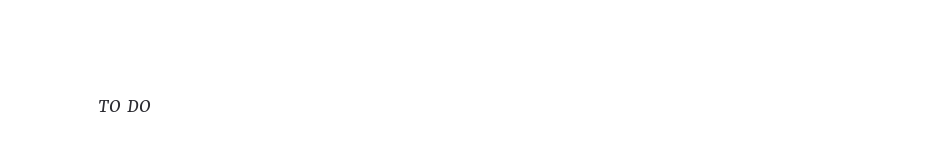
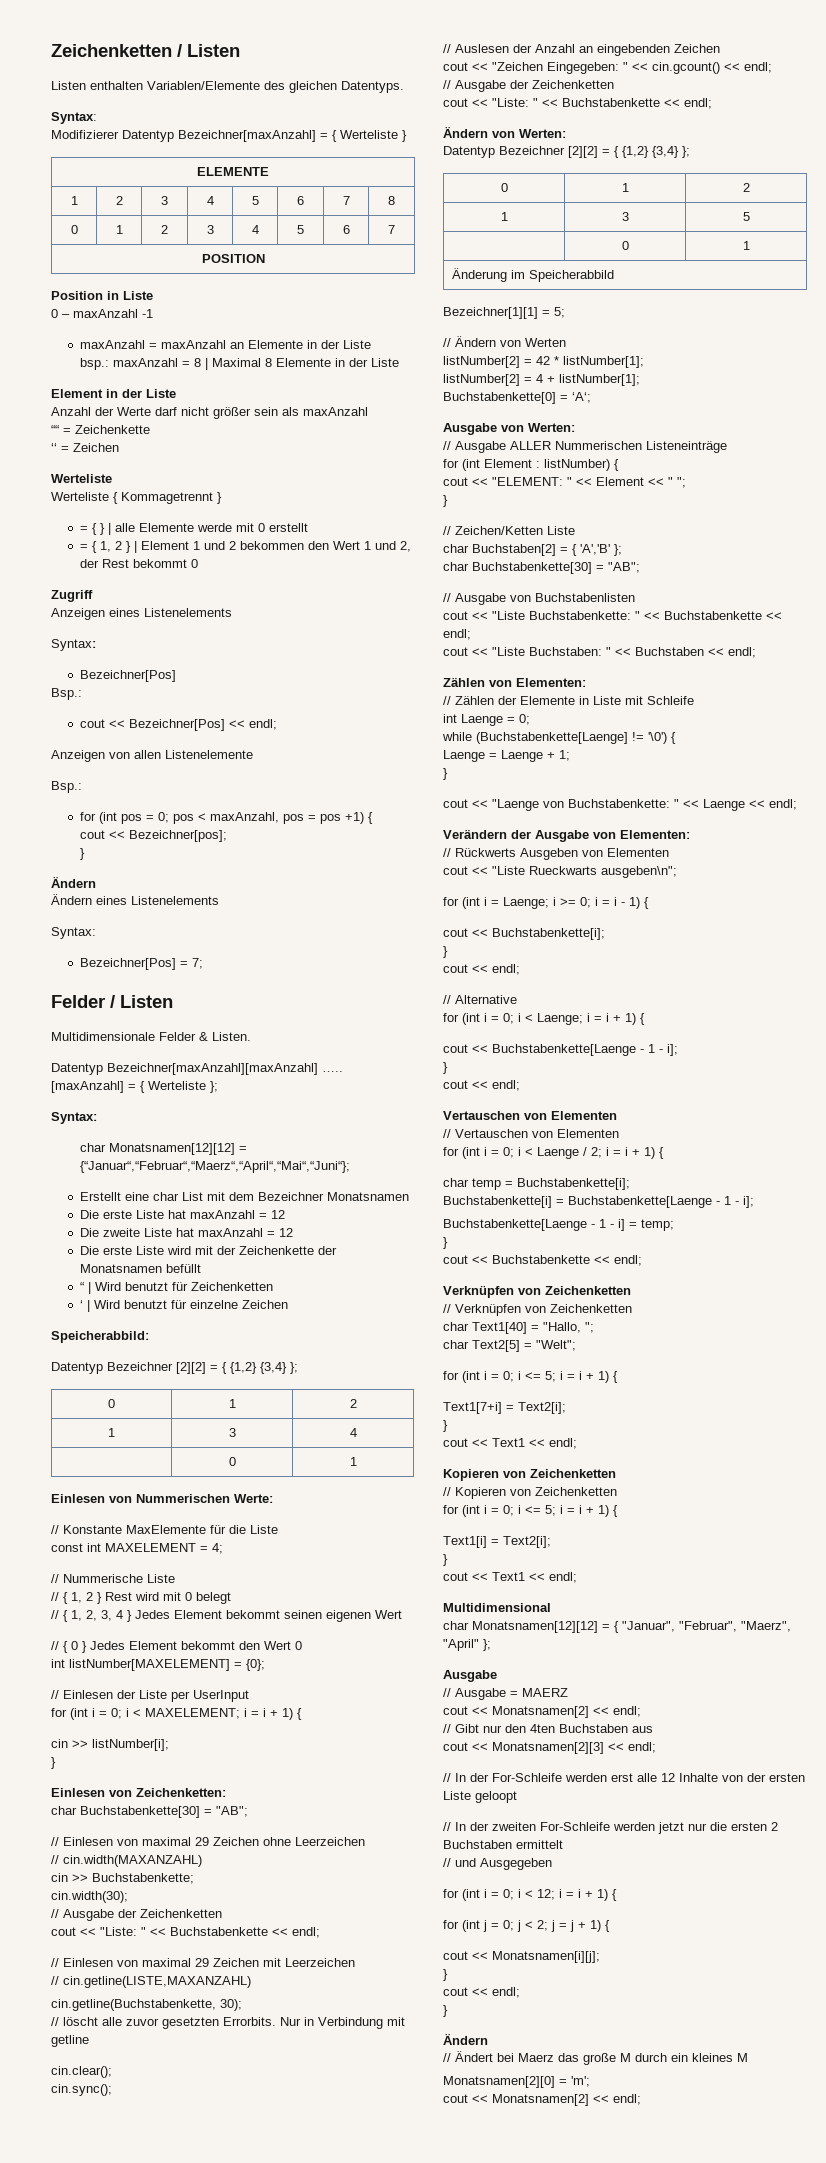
- TO DO
+ Zeichenketten / Listen
+ Listen enthalten Variablen/Elemente des gleichen Datentyps.
+ Syntax:
+ Modifizierer Datentyp Bezeichner[maxAnzahl] = { Werteliste }
+ ELEMENTE
+ 1 | 2 | 3 | 4 | 5 | 6 | 7 | 8
+ 0 | 1 | 2 | 3 | 4 | 5 | 6 | 7
+ POSITION
+ Position in Liste
+ 0 – maxAnzahl -1
+ maxAnzahl = maxAnzahl an Elemente in der Liste
+ bsp.: maxAnzahl = 8 | Maximal 8 Elemente in der Liste
+ Element in der Liste
+ Anzahl der Werte darf nicht größer sein als maxAnzahl
+ ““ = Zeichenkette
+ ‘‘ = Zeichen
+ Werteliste
+ Werteliste { Kommagetrennt }
+ = { } | alle Elemente werde mit 0 erstellt
+ = { 1, 2 } | Element 1 und 2 bekommen den Wert 1 und 2, der Rest bekommt 0
+ Zugriff
+ Anzeigen eines Listenelements
+ Syntax:
+ Bezeichner[Pos]
+ Bsp.:
+ cout << Bezeichner[Pos] << endl;
+ Anzeigen von allen Listenelemente
+ Bsp.:
+ for (int pos = 0; pos < maxAnzahl, pos = pos +1) {
+ cout << Bezeichner[pos];
+ }
+ Ändern
+ Ändern eines Listenelements
+ Syntax:
+ Bezeichner[Pos] = 7;
+ Felder / Listen
+ Multidimensionale Felder & Listen.
+ Datentyp Bezeichner[maxAnzahl][maxAnzahl] ….. [maxAnzahl] = { Werteliste };
+ Syntax:
+ char Monatsnamen[12][12] = {“Januar“,“Februar“,“Maerz“,“April“,“Mai“,“Juni“};
+ Erstellt eine char List mit dem Bezeichner Monatsnamen
+ Die erste Liste hat maxAnzahl = 12
+ Die zweite Liste hat maxAnzahl = 12
+ Die erste Liste wird mit der Zeichenkette der Monatsnamen befüllt
+ “ | Wird benutzt für Zeichenketten
+ ‘ | Wird benutzt für einzelne Zeichen
+ Speicherabbild:
+ Datentyp Bezeichner [2][2] = { {1,2} {3,4} };
+ 0 | 1 | 2
+ 1 | 3 | 4
+ | 0 | 1
+ Einlesen von Nummerischen Werte:
+ // Konstante MaxElemente für die Liste
+ const int MAXELEMENT = 4;
+ // Nummerische Liste
+ // { 1, 2 } Rest wird mit 0 belegt
+ // { 1, 2, 3, 4 } Jedes Element bekommt seinen eigenen Wert
+ // { 0 } Jedes Element bekommt den Wert 0
+ int listNumber[MAXELEMENT] = {0};
+ // Einlesen der Liste per UserInput
+ for (int i = 0; i < MAXELEMENT; i = i + 1) {
+ cin >> listNumber[i];
+ }
+ Einlesen von Zeichenketten:
+ char Buchstabenkette[30] = "AB";
+ // Einlesen von maximal 29 Zeichen ohne Leerzeichen
+ // cin.width(MAXANZAHL)
+ cin >> Buchstabenkette;
+ cin.width(30);
+ // Ausgabe der Zeichenketten
+ cout << "Liste: " << Buchstabenkette << endl;
+ // Einlesen von maximal 29 Zeichen mit Leerzeichen
+ // cin.getline(LISTE,MAXANZAHL)
+ cin.getline(Buchstabenkette, 30);
+ // löscht alle zuvor gesetzten Errorbits. Nur in Verbindung mit getline
+ cin.clear();
+ cin.sync();
+ // Auslesen der Anzahl an eingebenden Zeichen
+ cout << "Zeichen Eingegeben: " << cin.gcount() << endl;
+ // Ausgabe der Zeichenketten
+ cout << "Liste: " << Buchstabenkette << endl;
+ Ändern von Werten:
+ Datentyp Bezeichner [2][2] = { {1,2} {3,4} };
+ 0 | 1 | 2
+ 1 | 3 | 5
+ | 0 | 1
+ Änderung im Speicherabbild
+ Bezeichner[1][1] = 5;
+ // Ändern von Werten
+ listNumber[2] = 42 * listNumber[1];
+ listNumber[2] = 4 + listNumber[1];
+ Buchstabenkette[0] = ‘A‘;
+ Ausgabe von Werten:
+ // Ausgabe ALLER Nummerischen Listeneinträge
+ for (int Element : listNumber) {
+ cout << "ELEMENT: " << Element << " ";
+ }
+ // Zeichen/Ketten Liste
+ char Buchstaben[2] = { 'A','B' };
+ char Buchstabenkette[30] = "AB";
+ // Ausgabe von Buchstabenlisten
+ cout << "Liste Buchstabenkette: " << Buchstabenkette << endl;
+ cout << "Liste Buchstaben: " << Buchstaben << endl;
+ Zählen von Elementen:
+ // Zählen der Elemente in Liste mit Schleife
+ int Laenge = 0;
+ while (Buchstabenkette[Laenge] != '\0') {
+ Laenge = Laenge + 1;
+ }
+ cout << "Laenge von Buchstabenkette: " << Laenge << endl;
+ Verändern der Ausgabe von Elementen:
+ // Rückwerts Ausgeben von Elementen
+ cout << "Liste Rueckwarts ausgeben\n";
+ for (int i = Laenge; i >= 0; i = i - 1) {
+ cout << Buchstabenkette[i];
+ }
+ cout << endl;
+ // Alternative
+ for (int i = 0; i < Laenge; i = i + 1) {
+ cout << Buchstabenkette[Laenge - 1 - i];
+ }
+ cout << endl;
+ Vertauschen von Elementen
+ // Vertauschen von Elementen
+ for (int i = 0; i < Laenge / 2; i = i + 1) {
+ char temp = Buchstabenkette[i];
+ Buchstabenkette[i] = Buchstabenkette[Laenge - 1 - i];
+ Buchstabenkette[Laenge - 1 - i] = temp;
+ }
+ cout << Buchstabenkette << endl;
+ Verknüpfen von Zeichenketten
+ // Verknüpfen von Zeichenketten
+ char Text1[40] = "Hallo, ";
+ char Text2[5] = "Welt";
+ for (int i = 0; i <= 5; i = i + 1) {
+ Text1[7+i] = Text2[i];
+ }
+ cout << Text1 << endl;
+ Kopieren von Zeichenketten
+ // Kopieren von Zeichenketten
+ for (int i = 0; i <= 5; i = i + 1) {
+ Text1[i] = Text2[i];
+ }
+ cout << Text1 << endl;
+ Multidimensional
+ char Monatsnamen[12][12] = { "Januar", "Februar", "Maerz", "April" };
+ Ausgabe
+ // Ausgabe = MAERZ
+ cout << Monatsnamen[2] << endl;
+ // Gibt nur den 4ten Buchstaben aus
+ cout << Monatsnamen[2][3] << endl;
+ // In der For-Schleife werden erst alle 12 Inhalte von der ersten Liste geloopt
+ // In der zweiten For-Schleife werden jetzt nur die ersten 2 Buchstaben ermittelt
+ // und Ausgegeben
+ for (int i = 0; i < 12; i = i + 1) {
+ for (int j = 0; j < 2; j = j + 1) {
+ cout << Monatsnamen[i][j];
+ }
+ cout << endl;
+ }
+ Ändern
+ // Ändert bei Maerz das große M durch ein kleines M
+ Monatsnamen[2][0] = 'm';
+ cout << Monatsnamen[2] << endl;

